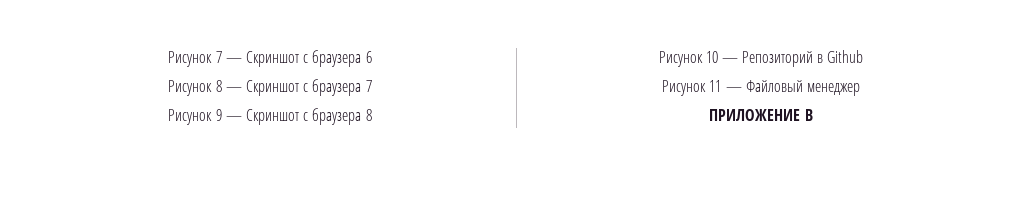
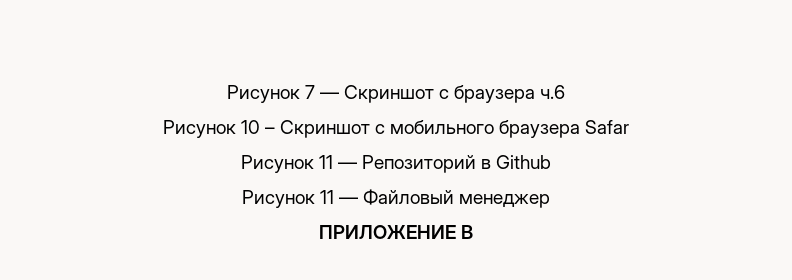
- Рисунок 7 — Скриншот с браузера 6
- Рисунок 8 — Скриншот с браузера 7
- Рисунок 9 — Скриншот с браузера 8
- Рисунок 10 — Репозиторий в Github
+ Рисунок 7 — Скриншот с браузера ч.6
+ Рисунок 10 – Скриншот с мобильного браузера Safar
+ Рисунок 11 — Репозиторий в Github

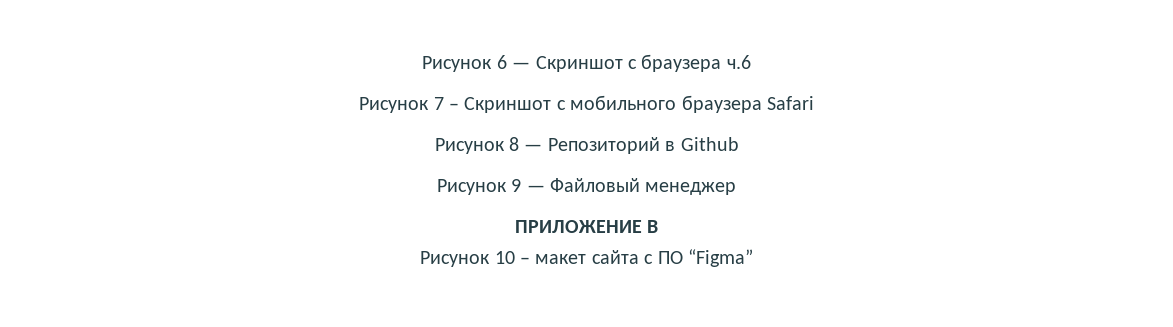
- Рисунок 7 — Скриншот с браузера ч.6
+ Рисунок 6 — Скриншот с браузера ч.6
- Рисунок 10 – Скриншот с мобильного браузера Safar
- Рисунок 11 — Репозиторий в Github
+ Рисунок 7 – Скриншот с мобильного браузера Safari
+ Рисунок 8 — Репозиторий в Github
- Рисунок 11 — Файловый менеджер
+ Рисунок 9 — Файловый менеджер
+ Рисунок 10 – макет сайта с ПО “Figma”

